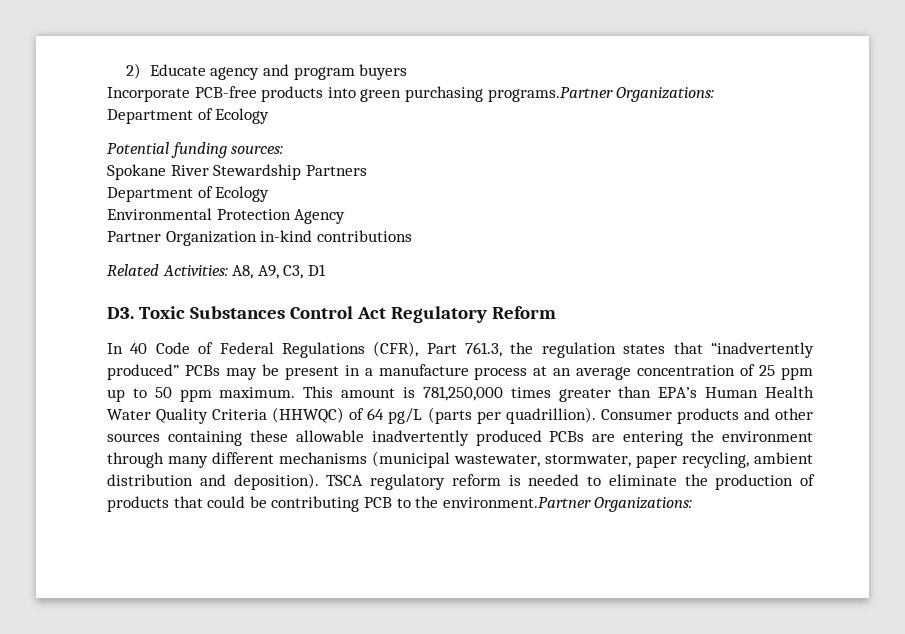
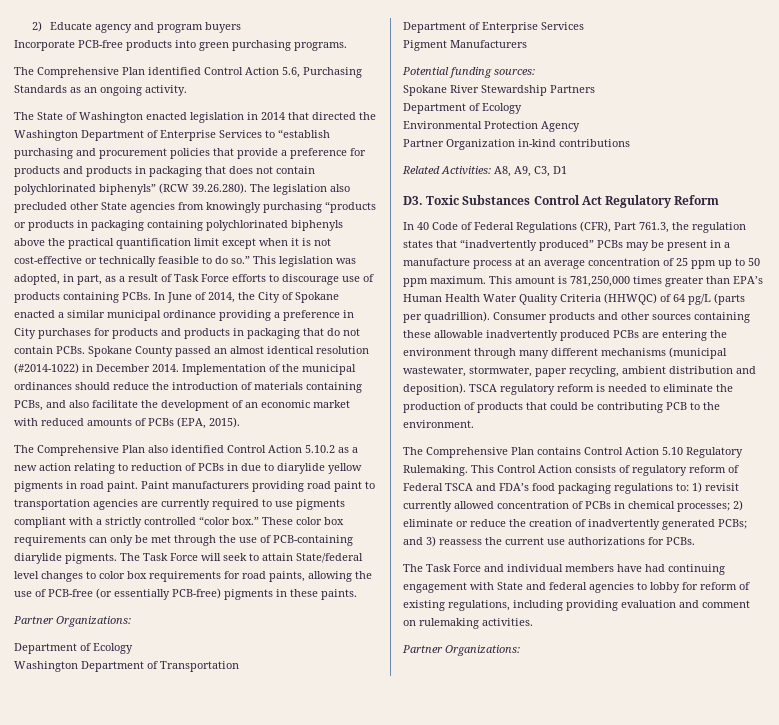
- Incorporate PCB-free products into green purchasing programs.Partner Organizations:
+ Incorporate PCB-free products into green purchasing programs.
+ The Comprehensive Plan identified Control Action 5.6, Purchasing Standards as an ongoing activity.
+ The State of Washington enacted legislation in 2014 that directed the Washington Department of Enterprise Services to “establish purchasing and procurement policies that provide a preference for products and products in packaging that does not contain polychlorinated biphenyls” (RCW 39.26.280). The legislation also precluded other State agencies from knowingly purchasing “products or products in packaging containing polychlorinated biphenyls above the practical quantification limit except when it is not cost-effective or technically feasible to do so.” This legislation was adopted, in part, as a result of Task Force efforts to discourage use of products containing PCBs. In June of 2014, the City of Spokane enacted a similar municipal ordinance providing a preference in City purchases for products and products in packaging that do not contain PCBs. Spokane County passed an almost identical resolution (#2014-1022) in December 2014. Implementation of the municipal ordinances should reduce the introduction of materials containing PCBs, and also facilitate the development of an economic market with reduced amounts of PCBs (EPA, 2015).
+ The Comprehensive Plan also identified Control Action 5.10.2 as a new action relating to reduction of PCBs in due to diarylide yellow pigments in road paint. Paint manufacturers providing road paint to transportation agencies are currently required to use pigments compliant with a strictly controlled “color box.” These color box requirements can only be met through the use of PCB-containing diarylide pigments. The Task Force will seek to attain State/federal level changes to color box requirements for road paints, allowing the use of PCB-free (or essentially PCB-free) pigments in these paints.
+ Partner Organizations:
  Department of Ecology
+ Washington Department of Transportation
+ Department of Enterprise Services
+ Pigment Manufacturers
- TSCA regulatory reform is needed to eliminate the production of products that could be contributing PCB to the environment.Partner Organizations:
+ TSCA regulatory reform is needed to eliminate the production of products that could be contributing PCB to the environment.
+ The Comprehensive Plan contains Control Action 5.10 Regulatory Rulemaking. This Control Action consists of regulatory reform of Federal TSCA and FDA’s food packaging regulations to: 1) revisit currently allowed concentration of PCBs in chemical processes; 2) eliminate or reduce the creation of inadvertently generated PCBs; and 3) reassess the current use authorizations for PCBs.
+ The Task Force and individual members have had continuing engagement with State and federal agencies to lobby for reform of existing regulations, including providing evaluation and comment on rulemaking activities.
+ Partner Organizations:

